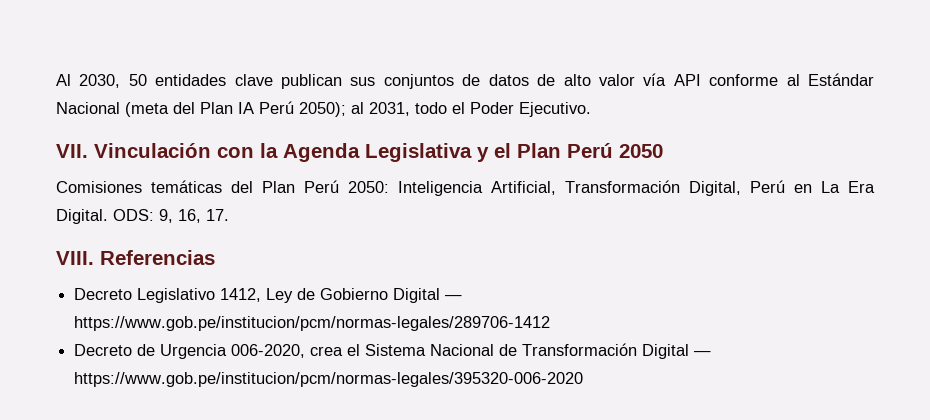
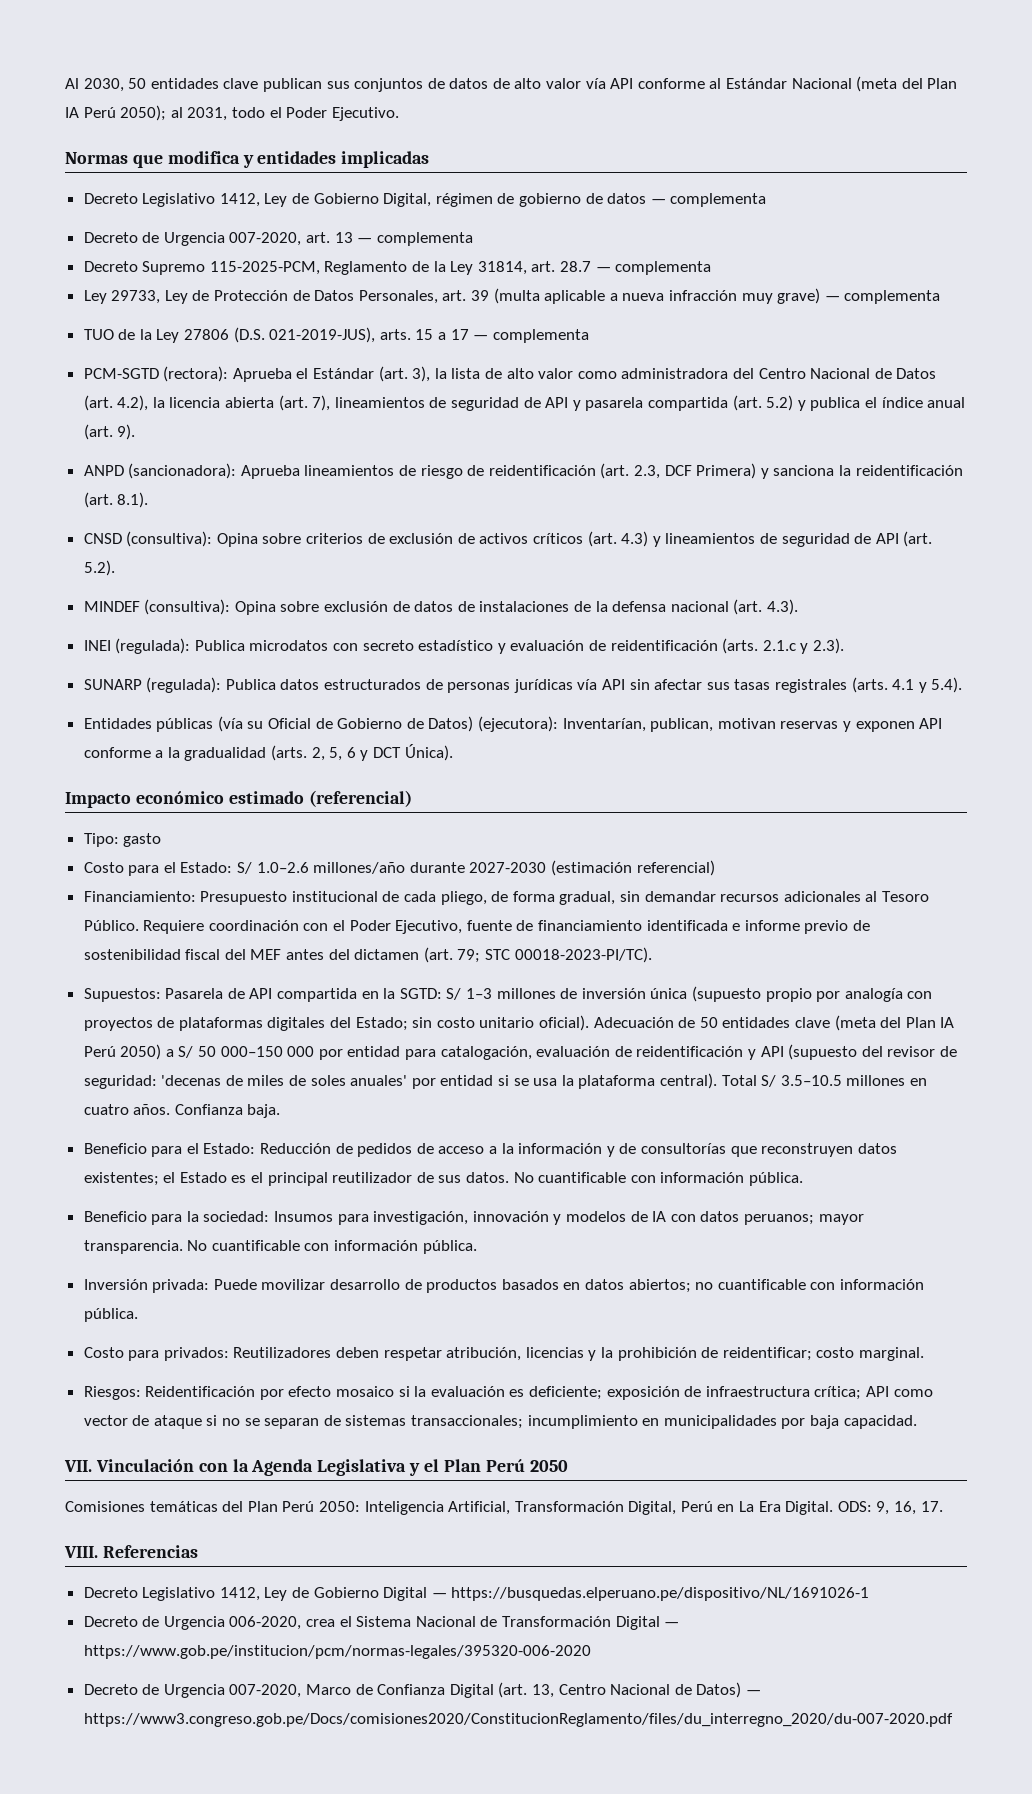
+ Normas que modifica y entidades implicadas
+ Decreto Legislativo 1412, Ley de Gobierno Digital, régimen de gobierno de datos — complementa
+ Decreto de Urgencia 007-2020, art. 13 — complementa
+ Decreto Supremo 115-2025-PCM, Reglamento de la Ley 31814, art. 28.7 — complementa
+ Ley 29733, Ley de Protección de Datos Personales, art. 39 (multa aplicable a nueva infracción muy grave) — complementa
+ TUO de la Ley 27806 (D.S. 021-2019-JUS), arts. 15 a 17 — complementa
+ PCM-SGTD (rectora): Aprueba el Estándar (art. 3), la lista de alto valor como administradora del Centro Nacional de Datos (art. 4.2), la licencia abierta (art. 7), lineamientos de seguridad de API y pasarela compartida (art. 5.2) y publica el índice anual (art. 9).
+ ANPD (sancionadora): Aprueba lineamientos de riesgo de reidentificación (art. 2.3, DCF Primera) y sanciona la reidentificación (art. 8.1).
+ CNSD (consultiva): Opina sobre criterios de exclusión de activos críticos (art. 4.3) y lineamientos de seguridad de API (art. 5.2).
+ MINDEF (consultiva): Opina sobre exclusión de datos de instalaciones de la defensa nacional (art. 4.3).
+ INEI (regulada): Publica microdatos con secreto estadístico y evaluación de reidentificación (arts. 2.1.c y 2.3).
+ SUNARP (regulada): Publica datos estructurados de personas jurídicas vía API sin afectar sus tasas registrales (arts. 4.1 y 5.4).
+ Entidades públicas (vía su Oficial de Gobierno de Datos) (ejecutora): Inventarían, publican, motivan reservas y exponen API conforme a la gradualidad (arts. 2, 5, 6 y DCT Única).
+ Impacto económico estimado (referencial)
+ Tipo: gasto
+ Costo para el Estado: S/ 1.0–2.6 millones/año durante 2027-2030 (estimación referencial)
+ Financiamiento: Presupuesto institucional de cada pliego, de forma gradual, sin demandar recursos adicionales al Tesoro Público. Requiere coordinación con el Poder Ejecutivo, fuente de financiamiento identificada e informe previo de sostenibilidad fiscal del MEF antes del dictamen (art. 79; STC 00018-2023-PI/TC).
+ Supuestos: Pasarela de API compartida en la SGTD: S/ 1–3 millones de inversión única (supuesto propio por analogía con proyectos de plataformas digitales del Estado; sin costo unitario oficial). Adecuación de 50 entidades clave (meta del Plan IA Perú 2050) a S/ 50 000–150 000 por entidad para catalogación, evaluación de reidentificación y API (supuesto del revisor de seguridad: 'decenas de miles de soles anuales' por entidad si se usa la plataforma central). Total S/ 3.5–10.5 millones en cuatro años. Confianza baja.
+ Beneficio para el Estado: Reducción de pedidos de acceso a la información y de consultorías que reconstruyen datos existentes; el Estado es el principal reutilizador de sus datos. No cuantificable con información pública.
+ Beneficio para la sociedad: Insumos para investigación, innovación y modelos de IA con datos peruanos; mayor transparencia. No cuantificable con información pública.
+ Inversión privada: Puede movilizar desarrollo de productos basados en datos abiertos; no cuantificable con información pública.
+ Costo para privados: Reutilizadores deben respetar atribución, licencias y la prohibición de reidentificar; costo marginal.
+ Riesgos: Reidentificación por efecto mosaico si la evaluación es deficiente; exposición de infraestructura crítica; API como vector de ataque si no se separan de sistemas transaccionales; incumplimiento en municipalidades por baja capacidad.
- Decreto Legislativo 1412, Ley de Gobierno Digital — https://www.gob.pe/institucion/pcm/normas-legales/289706-1412
+ Decreto Legislativo 1412, Ley de Gobierno Digital — https://busquedas.elperuano.pe/dispositivo/NL/1691026-1
+ Decreto de Urgencia 007-2020, Marco de Confianza Digital (art. 13, Centro Nacional de Datos) — https://www3.congreso.gob.pe/Docs/comisiones2020/ConstitucionReglamento/files/du_interregno_2020/du-007-2020.pdf

